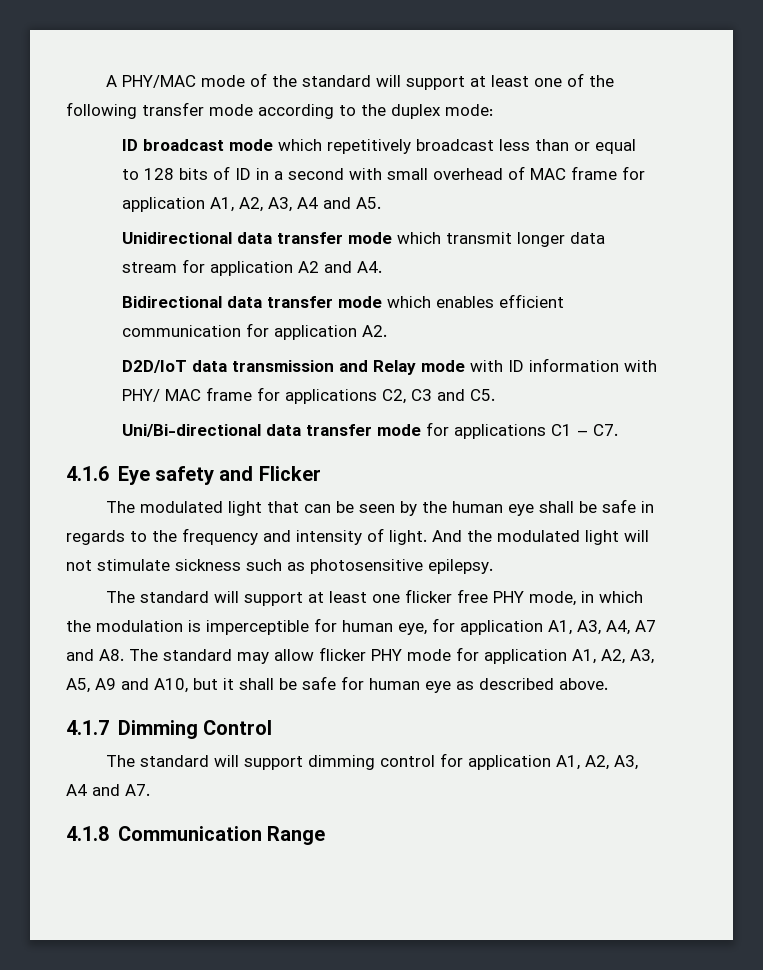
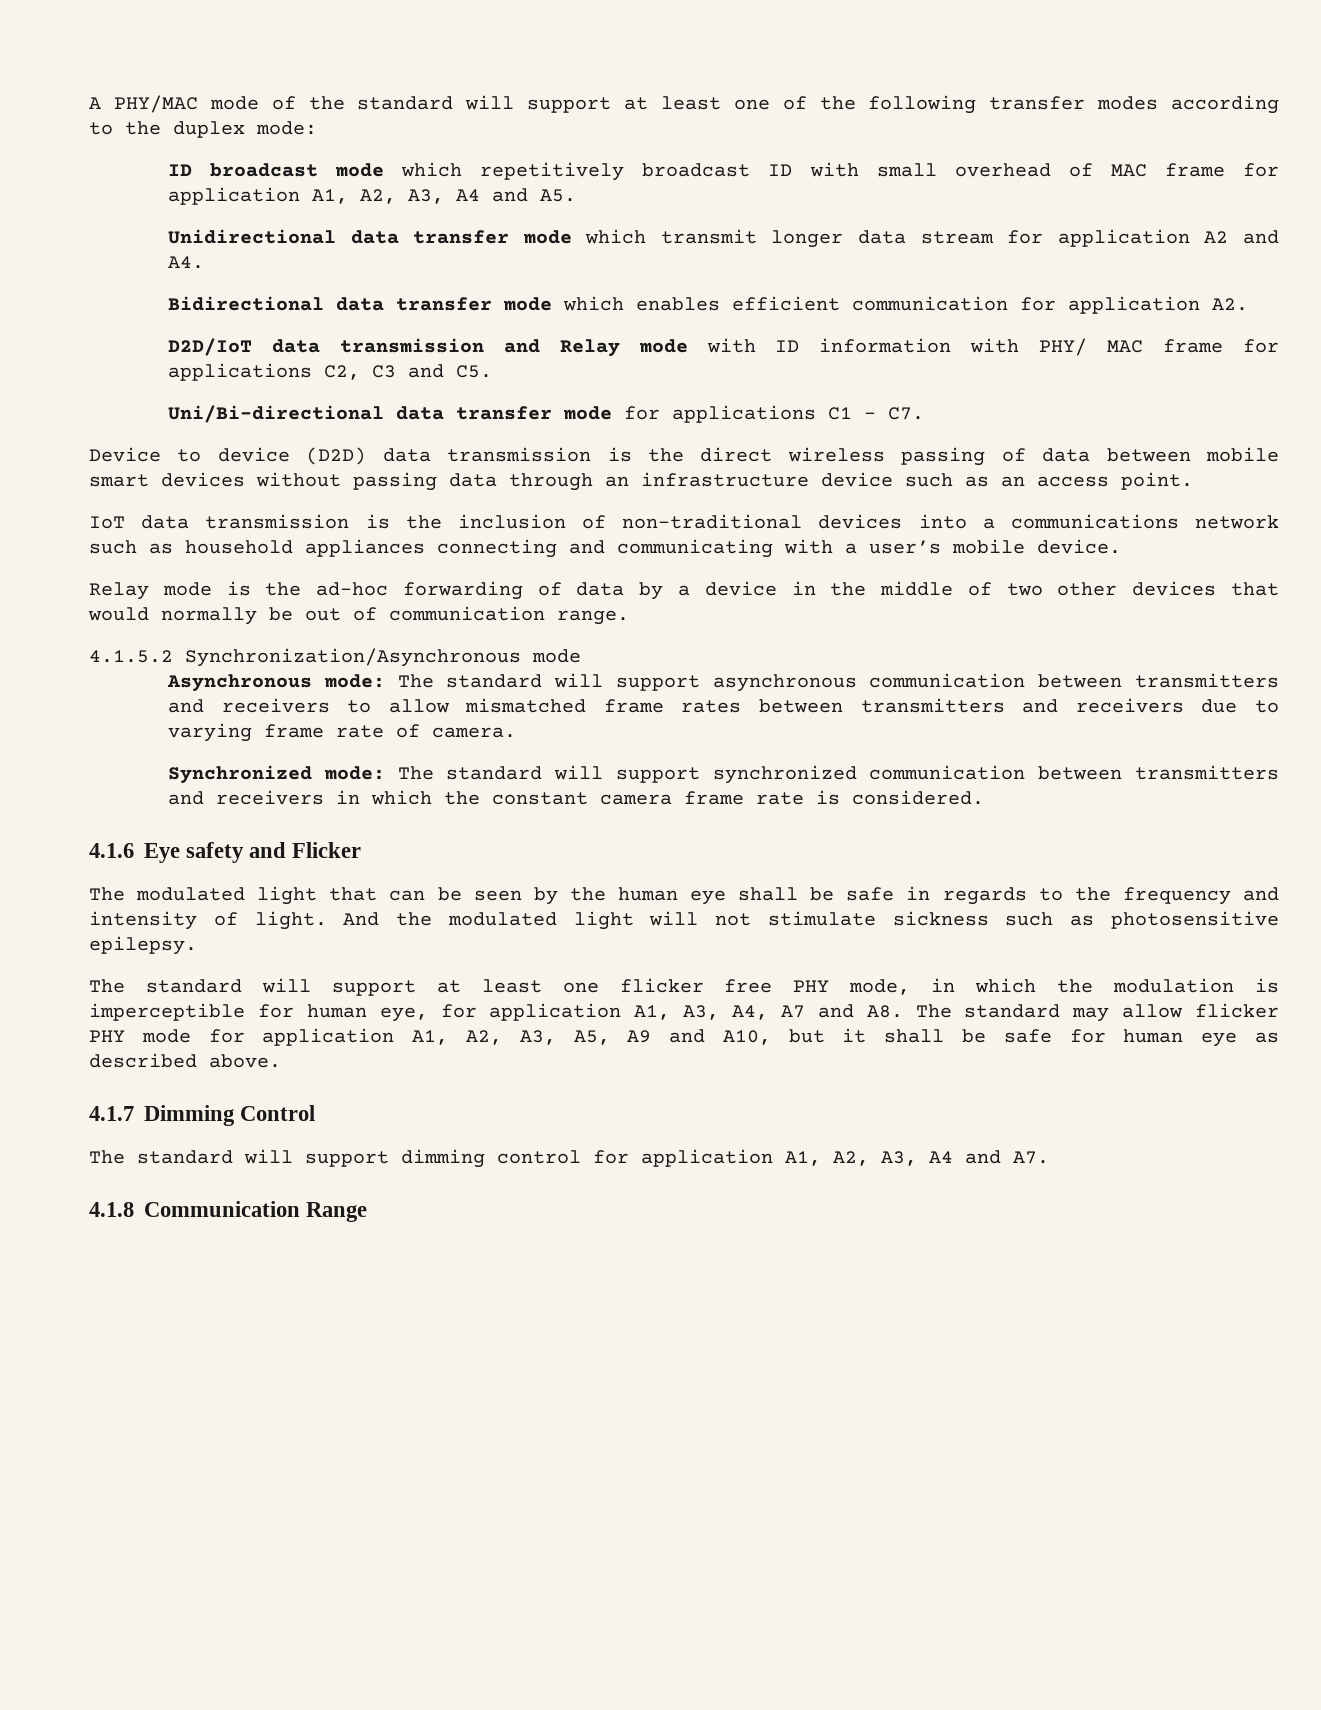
- A PHY/MAC mode of the standard will support at least one of the following transfer mode according to the duplex mode:
+ A PHY/MAC mode of the standard will support at least one of the following transfer modes according to the duplex mode:
- ID broadcast mode which repetitively broadcast less than or equal to 128 bits of ID in a second with small overhead of MAC frame for application A1, A2, A3, A4 and A5.
+ ID broadcast mode which repetitively broadcast ID with small overhead of MAC frame for application A1, A2, A3, A4 and A5.
+ Device to device (D2D) data transmission is the direct wireless passing of data between mobile smart devices without passing data through an infrastructure device such as an access point.
+ IoT data transmission is the inclusion of non-traditional devices into a communications network such as household appliances connecting and communicating with a user’s mobile device.
+ Relay mode is the ad-hoc forwarding of data by a device in the middle of two other devices that would normally be out of communication range.
+ 4.1.5.2 Synchronization/Asynchronous mode
+ Asynchronous mode: The standard will support asynchronous communication between transmitters and receivers to allow mismatched frame rates between transmitters and receivers due to varying frame rate of camera.
+ Synchronized mode: The standard will support synchronized communication between transmitters and receivers in which the constant camera frame rate is considered.

